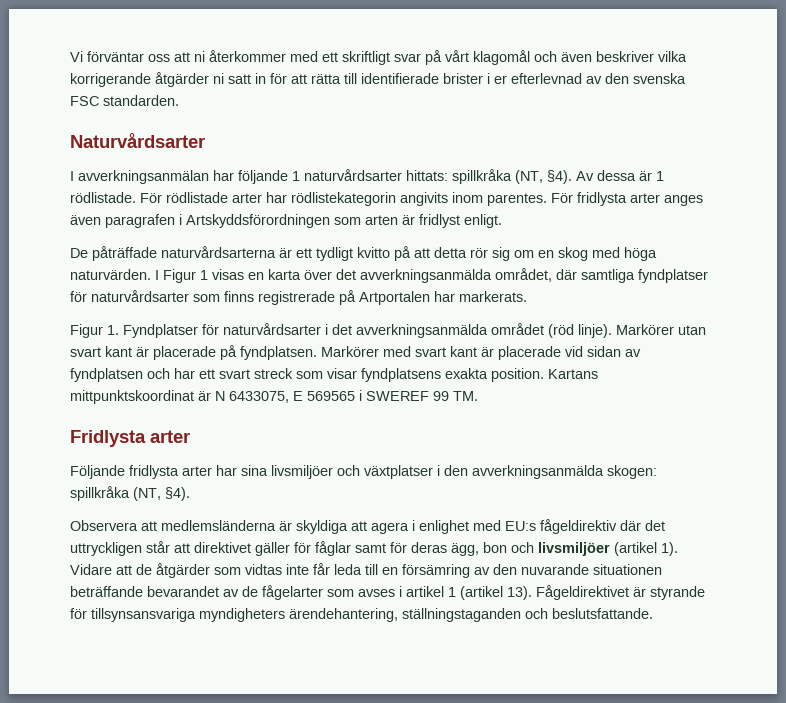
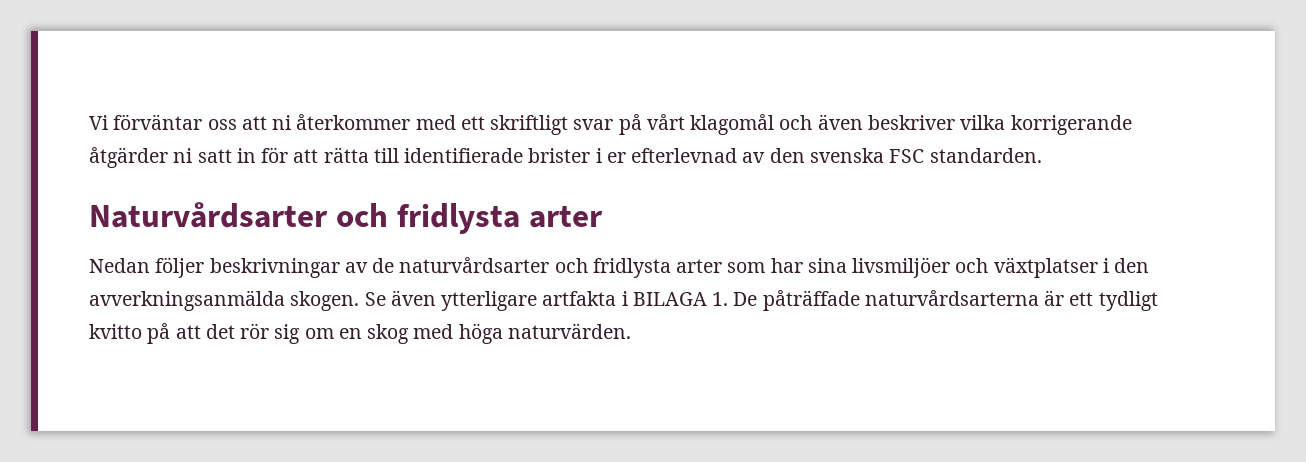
- Naturvårdsarter
- I avverkningsanmälan har följande 1 naturvårdsarter hittats: spillkråka (NT, §4). Av dessa är 1 rödlistade. För rödlistade arter har rödlistekategorin angivits inom parentes. För fridlysta arter anges även paragrafen i Artskyddsförordningen som arten är fridlyst enligt.
- De påträffade naturvårdsarterna är ett tydligt kvitto på att detta rör sig om en skog med höga naturvärden. I Figur 1 visas en karta över det avverkningsanmälda området, där samtliga fyndplatser för naturvårdsarter som finns registrerade på Artportalen har markerats.
- Figur 1. Fyndplatser för naturvårdsarter i det avverkningsanmälda området (röd linje). Markörer utan svart kant är placerade på fyndplatsen. Markörer med svart kant är placerade vid sidan av fyndplatsen och har ett svart streck som visar fyndplatsens exakta position. Kartans mittpunktskoordinat är N 6433075, E 569565 i SWEREF 99 TM.
- Fridlysta arter
- Följande fridlysta arter har sina livsmiljöer och växtplatser i den avverkningsanmälda skogen: spillkråka (NT, §4).
- Observera att medlemsländerna är skyldiga att agera i enlighet med EU:s fågeldirektiv där det uttryckligen står att direktivet gäller för fåglar samt för deras ägg, bon och livsmiljöer (artikel 1). Vidare att de åtgärder som vidtas inte får leda till en försämring av den nuvarande situationen beträffande bevarandet av de fågelarter som avses i artikel 1 (artikel 13). Fågeldirektivet är styrande för tillsynsansvariga myndigheters ärendehantering, ställningstaganden och beslutsfattande.
+ Naturvårdsarter och fridlysta arter
+ Nedan följer beskrivningar av de naturvårdsarter och fridlysta arter som har sina livsmiljöer och växtplatser i den avverkningsanmälda skogen. Se även ytterligare artfakta i BILAGA 1. De påträffade naturvårdsarterna är ett tydligt kvitto på att det rör sig om en skog med höga naturvärden.

